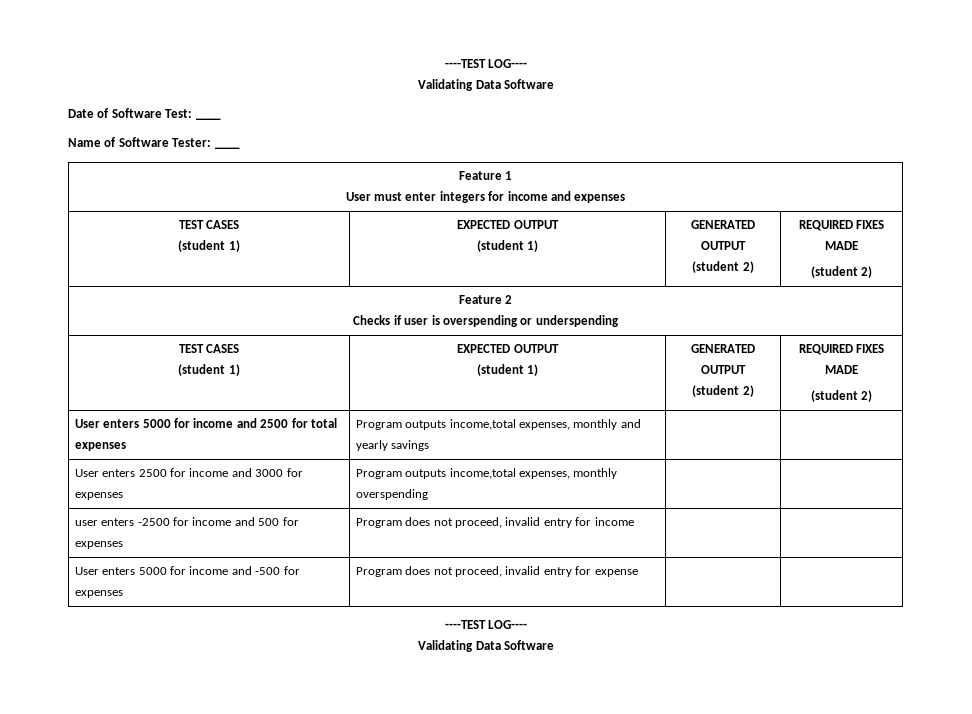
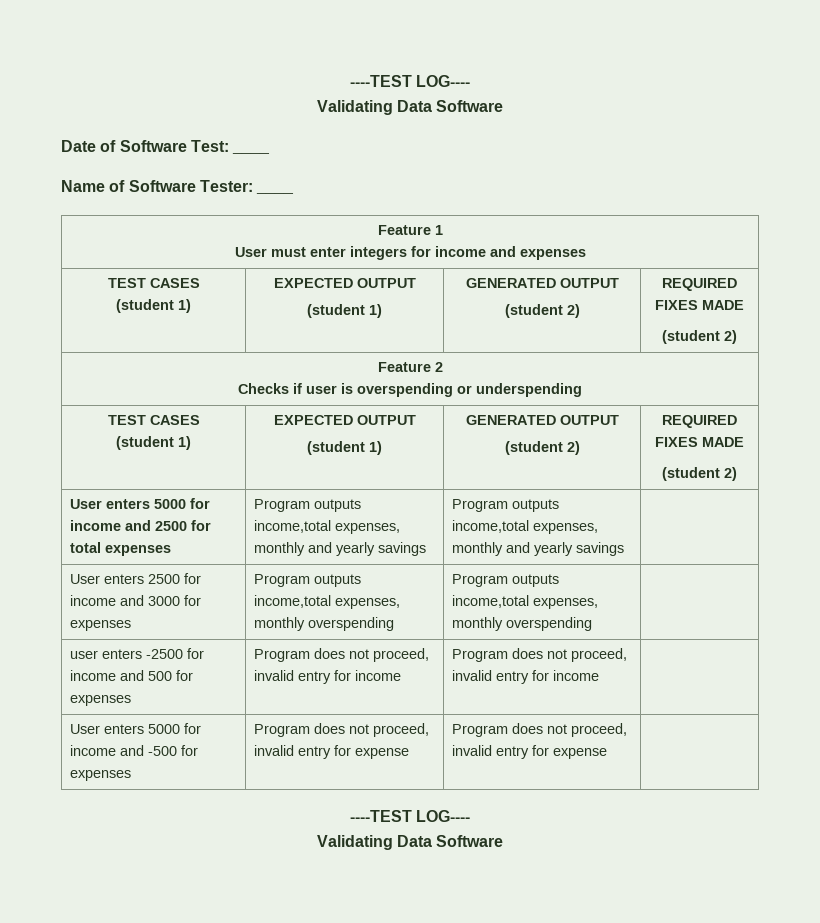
- User enters 5000 for income and 2500 for total expenses | Program outputs income,total expenses, monthly and yearly savings | |
+ User enters 5000 for income and 2500 for total expenses | Program outputs income,total expenses, monthly and yearly savings | Program outputs income,total expenses, monthly and yearly savings |
- User enters 2500 for income and 3000 for expenses | Program outputs income,total expenses, monthly overspending | |
+ User enters 2500 for income and 3000 for expenses | Program outputs income,total expenses, monthly overspending | Program outputs income,total expenses, monthly overspending |
- user enters -2500 for income and 500 for expenses | Program does not proceed, invalid entry for income | |
+ user enters -2500 for income and 500 for expenses | Program does not proceed, invalid entry for income | Program does not proceed, invalid entry for income |
- User enters 5000 for income and -500 for expenses | Program does not proceed, invalid entry for expense | |
+ User enters 5000 for income and -500 for expenses | Program does not proceed, invalid entry for expense | Program does not proceed, invalid entry for expense |

